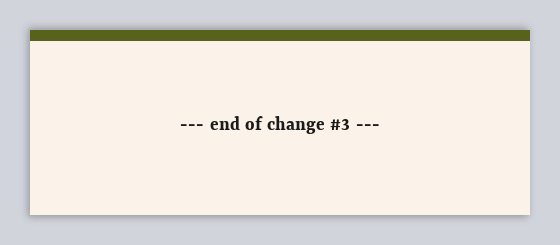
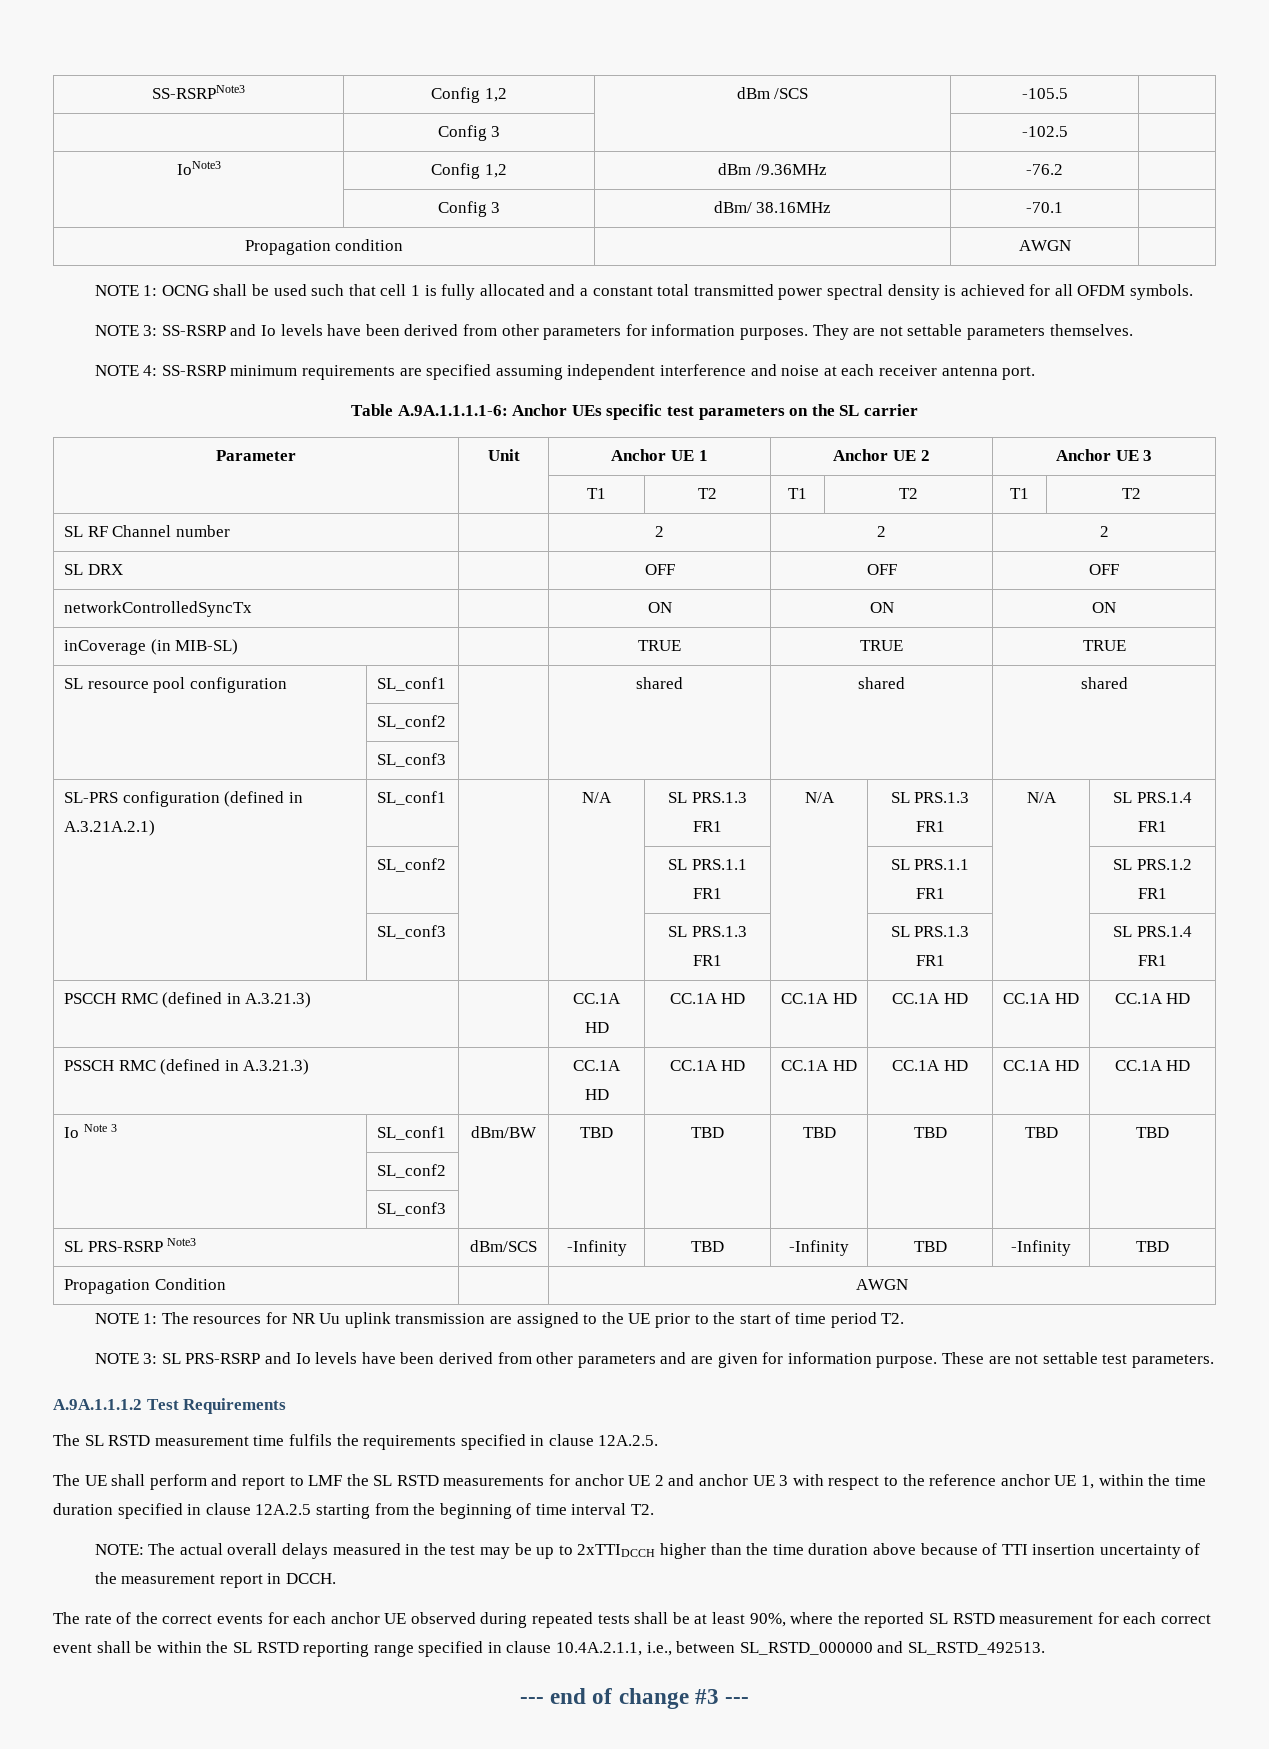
+ SS-RSRPNote3 | Config 1,2 | dBm /SCS | -105.5 |
+ | Config 3 | | -102.5 |
+ IoNote3 | Config 1,2 | dBm /9.36MHz | -76.2 |
+ | Config 3 | dBm/ 38.16MHz | -70.1 |
+ Propagation condition | | AWGN |
+ NOTE 1: OCNG shall be used such that cell 1 is fully allocated and a constant total transmitted power spectral density is achieved for all OFDM symbols.
+ NOTE 3: SS-RSRP and Io levels have been derived from other parameters for information purposes. They are not settable parameters themselves.
+ NOTE 4: SS-RSRP minimum requirements are specified assuming independent interference and noise at each receiver antenna port.
+ Table A.9A.1.1.1.1-6: Anchor UEs specific test parameters on the SL carrier
+ Parameter | Unit | Anchor UE 1 | Anchor UE 2 | Anchor UE 3
+ | | T1 | T2 | T1 | T2 | T1 | T2
+ SL RF Channel number | | 2 | 2 | 2
+ SL DRX | | OFF | OFF | OFF
+ networkControlledSyncTx | | ON | ON | ON
+ inCoverage (in MIB-SL) | | TRUE | TRUE | TRUE
+ SL resource pool configuration | SL_conf1 | | shared | shared | shared
+ | SL_conf2 | | | |
+ | SL_conf3 | | | |
+ SL-PRS configuration (defined in A.3.21A.2.1) | SL_conf1 | | N/A | SL PRS.1.3 FR1 | N/A | SL PRS.1.3 FR1 | N/A | SL PRS.1.4 FR1
+ | SL_conf2 | | | SL PRS.1.1 FR1 | | SL PRS.1.1 FR1 | | SL PRS.1.2 FR1
+ | SL_conf3 | | | SL PRS.1.3 FR1 | | SL PRS.1.3 FR1 | | SL PRS.1.4 FR1
+ PSCCH RMC (defined in A.3.21.3) | | CC.1A HD | CC.1A HD | CC.1A HD | CC.1A HD | CC.1A HD | CC.1A HD
+ PSSCH RMC (defined in A.3.21.3) | | CC.1A HD | CC.1A HD | CC.1A HD | CC.1A HD | CC.1A HD | CC.1A HD
+ Io Note 3 | SL_conf1 | dBm/BW | TBD | TBD | TBD | TBD | TBD | TBD
+ | SL_conf2 | | | | | | |
+ | SL_conf3 | | | | | | |
+ SL PRS-RSRP Note3 | dBm/SCS | -Infinity | TBD | -Infinity | TBD | -Infinity | TBD
+ Propagation Condition | | AWGN
+ NOTE 1: The resources for NR Uu uplink transmission are assigned to the UE prior to the start of time period T2.
+ NOTE 3: SL PRS-RSRP and Io levels have been derived from other parameters and are given for information purpose. These are not settable test parameters.
+ A.9A.1.1.1.2 Test Requirements
+ The SL RSTD measurement time fulfils the requirements specified in clause 12A.2.5.
+ The UE shall perform and report to LMF the SL RSTD measurements for anchor UE 2 and anchor UE 3 with respect to the reference anchor UE 1, within the time duration specified in clause 12A.2.5 starting from the beginning of time interval T2.
+ NOTE: The actual overall delays measured in the test may be up to 2xTTIDCCH higher than the time duration above because of TTI insertion uncertainty of the measurement report in DCCH.
+ The rate of the correct events for each anchor UE observed during repeated tests shall be at least 90%, where the reported SL RSTD measurement for each correct event shall be within the SL RSTD reporting range specified in clause 10.4A.2.1.1, i.e., between SL_RSTD_000000 and SL_RSTD_492513.

